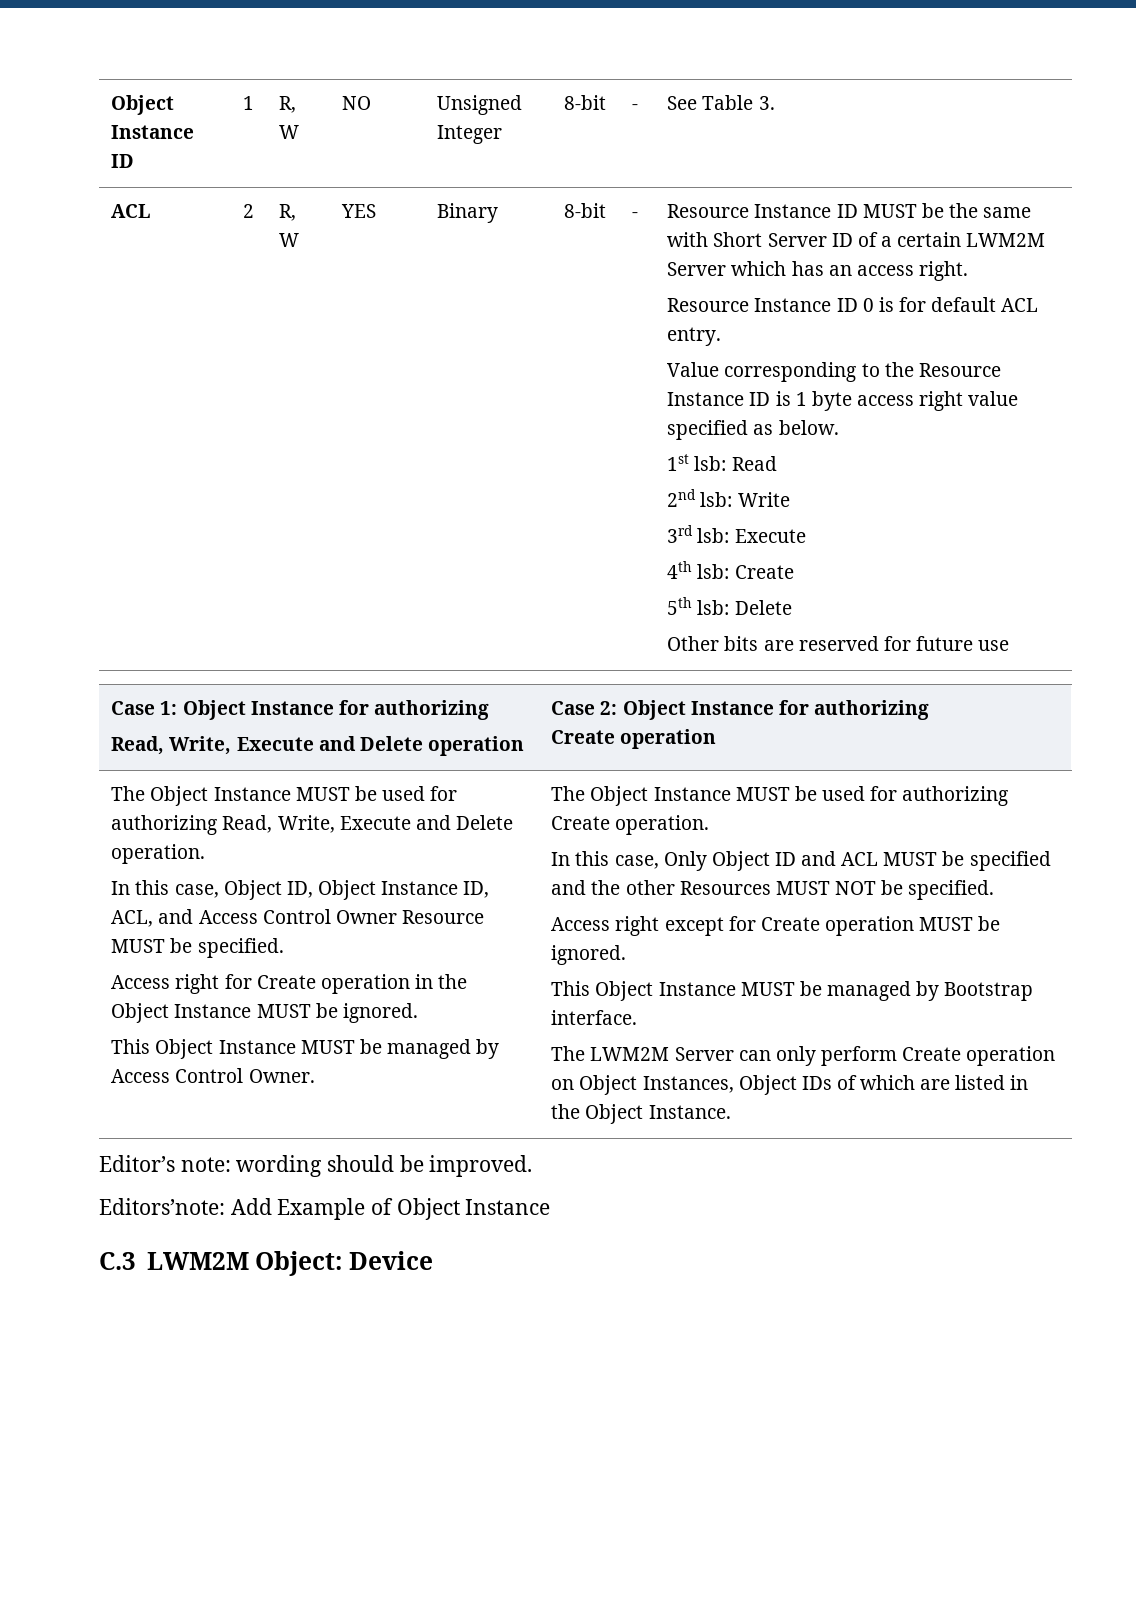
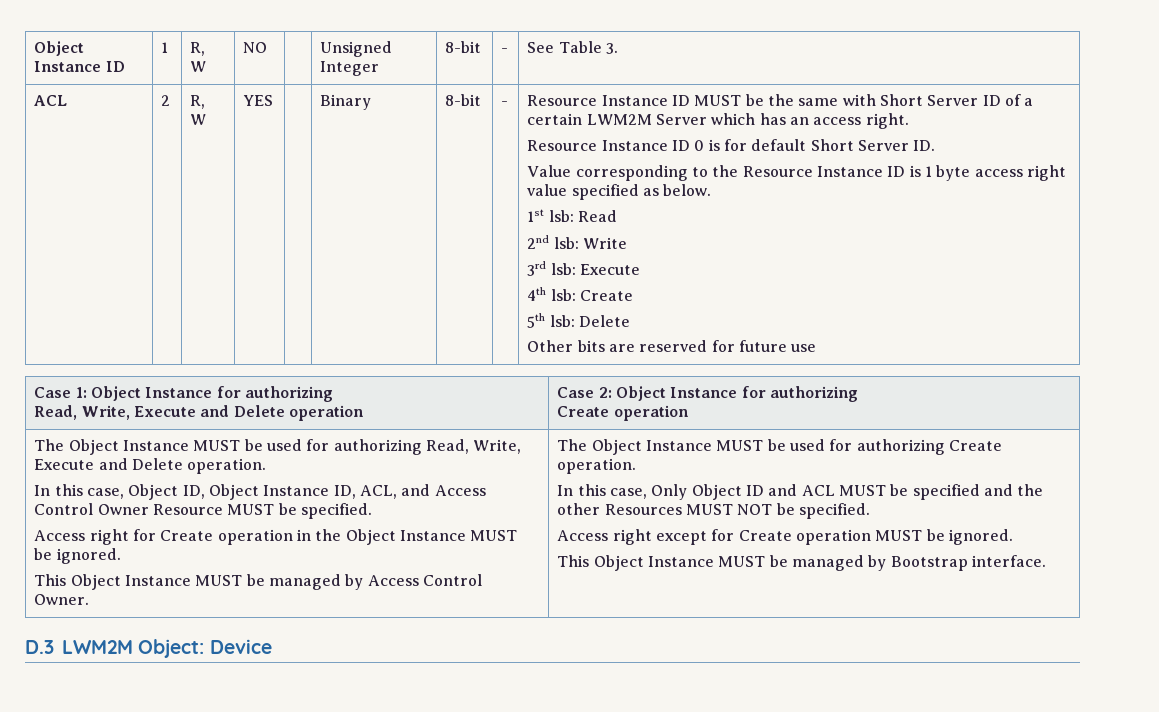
- Resource Instance ID 0 is for default ACL entry.
+ Resource Instance ID 0 is for default Short Server ID.
- The LWM2M Server can only perform Create operation on Object Instances, Object IDs of which are listed in the Object Instance.
- Editor’s note: wording should be improved.
- Editors’note: Add Example of Object Instance
- C.3 LWM2M Object: Device
+ D.3 LWM2M Object: Device

